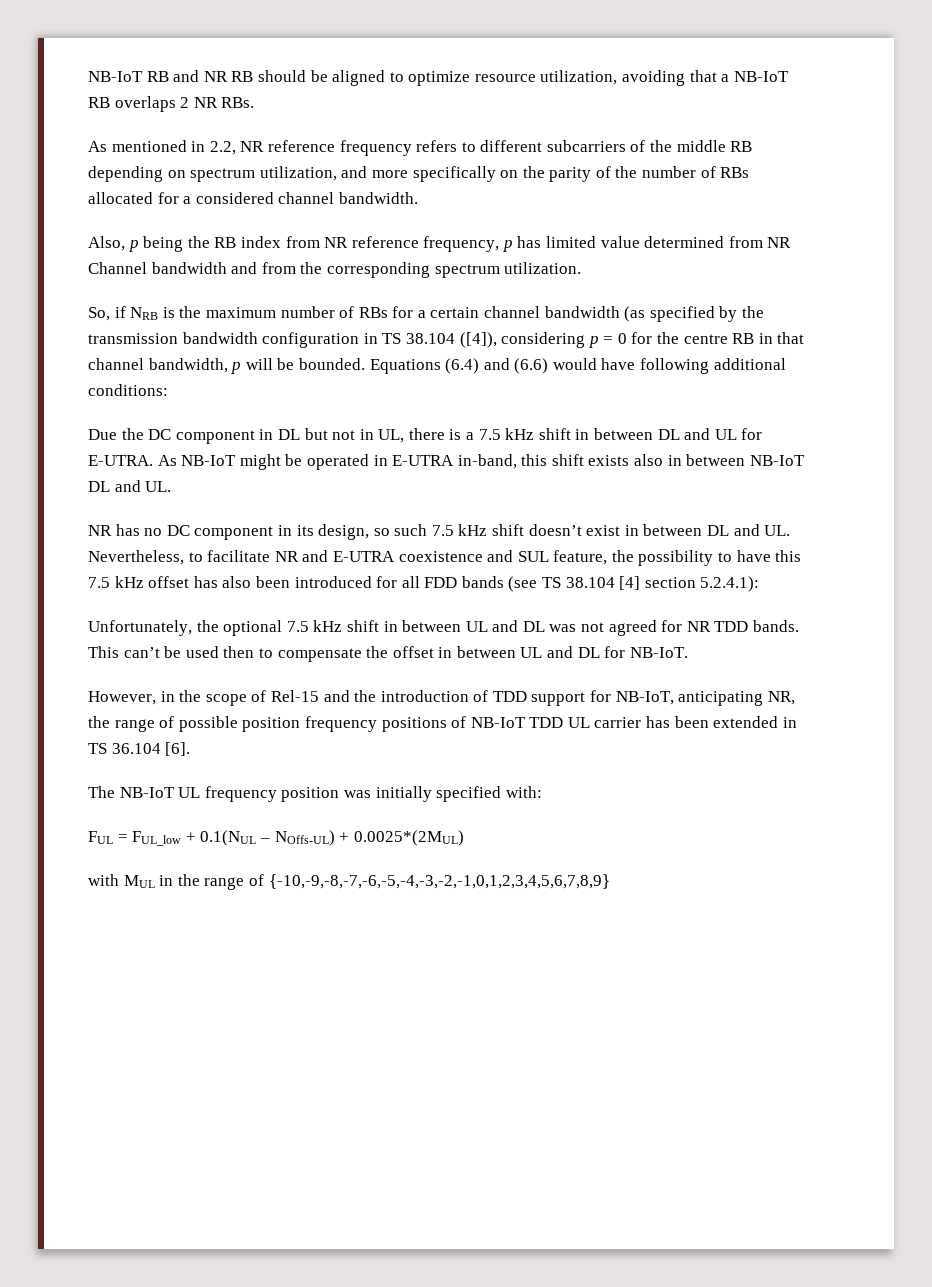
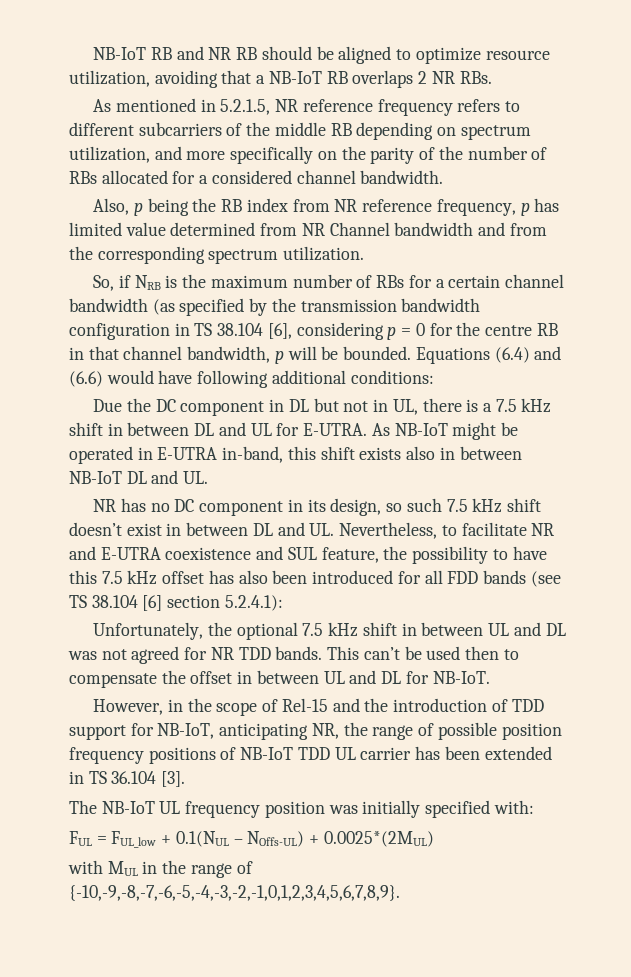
- As mentioned in 2.2, NR reference frequency refers to different subcarriers of the middle RB depending on spectrum utilization, and more specifically on the parity of the number of RBs allocated for a considered channel bandwidth.
+ As mentioned in 5.2.1.5, NR reference frequency refers to different subcarriers of the middle RB depending on spectrum utilization, and more specifically on the parity of the number of RBs allocated for a considered channel bandwidth.
- So, if NRB is the maximum number of RBs for a certain channel bandwidth (as specified by the transmission bandwidth configuration in TS 38.104 ([4]), considering p = 0 for the centre RB in that channel bandwidth, p will be bounded.
+ So, if NRB is the maximum number of RBs for a certain channel bandwidth (as specified by the transmission bandwidth configuration in TS 38.104 [6], considering p = 0 for the centre RB in that channel bandwidth, p will be bounded.
- NR has no DC component in its design, so such 7.5 kHz shift doesn’t exist in between DL and UL. Nevertheless, to facilitate NR and E-UTRA coexistence and SUL feature, the possibility to have this 7.5 kHz offset has also been introduced for all FDD bands (see TS 38.104 [4] section 5.2.4.1):
+ NR has no DC component in its design, so such 7.5 kHz shift doesn’t exist in between DL and UL. Nevertheless, to facilitate NR and E-UTRA coexistence and SUL feature, the possibility to have this 7.5 kHz offset has also been introduced for all FDD bands (see TS 38.104 [6] section 5.2.4.1):
- However, in the scope of Rel-15 and the introduction of TDD support for NB-IoT, anticipating NR, the range of possible position frequency positions of NB-IoT TDD UL carrier has been extended in TS 36.104 [6].
+ However, in the scope of Rel-15 and the introduction of TDD support for NB-IoT, anticipating NR, the range of possible position frequency positions of NB-IoT TDD UL carrier has been extended in TS 36.104 [3].
- with MUL in the range of {-10,-9,-8,-7,-6,-5,-4,-3,-2,-1,0,1,2,3,4,5,6,7,8,9}
+ with MUL in the range of {-10,-9,-8,-7,-6,-5,-4,-3,-2,-1,0,1,2,3,4,5,6,7,8,9}.

